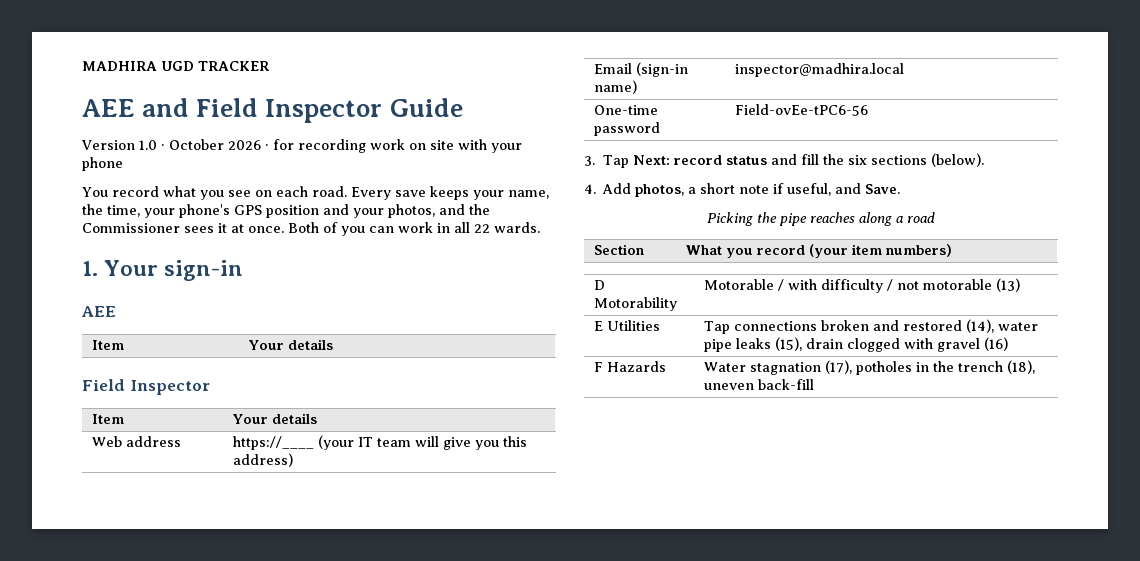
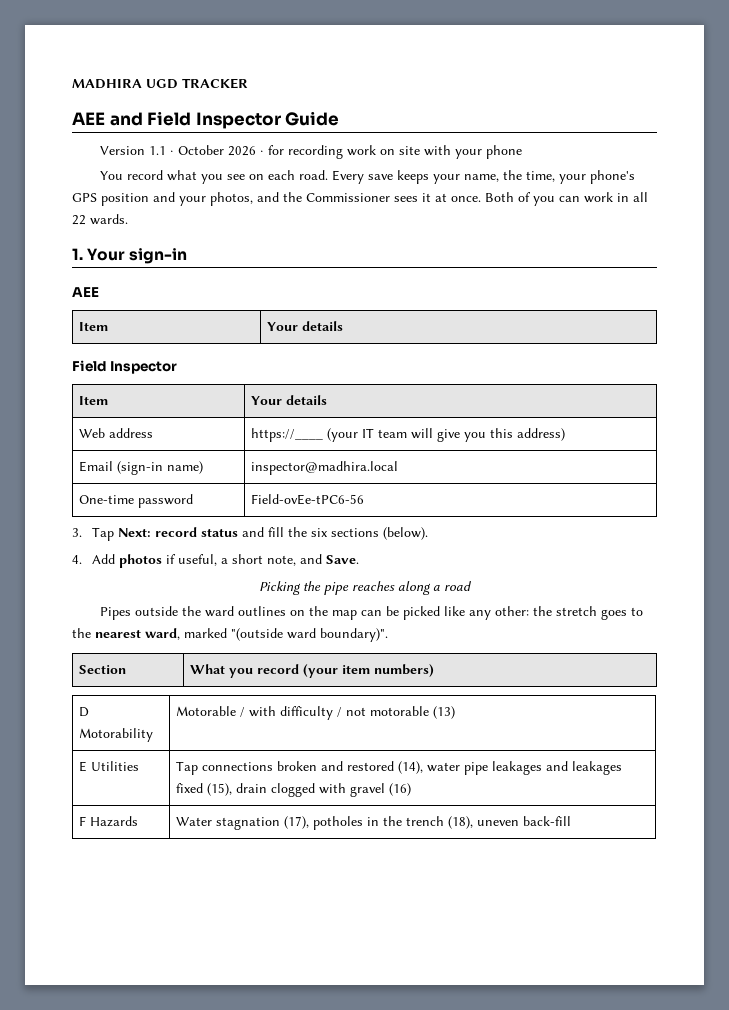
- Version 1.0 · October 2026 · for recording work on site with your phone
+ Version 1.1 · October 2026 · for recording work on site with your phone
- 4. Add photos, a short note if useful, and Save.
+ 4. Add photos if useful, a short note, and Save.
+ Pipes outside the ward outlines on the map can be picked like any other: the stretch goes to the nearest ward, marked "(outside ward boundary)".
- E Utilities | Tap connections broken and restored (14), water pipe leaks (15), drain clogged with gravel (16)
+ E Utilities | Tap connections broken and restored (14), water pipe leakages and leakages fixed (15), drain clogged with gravel (16)

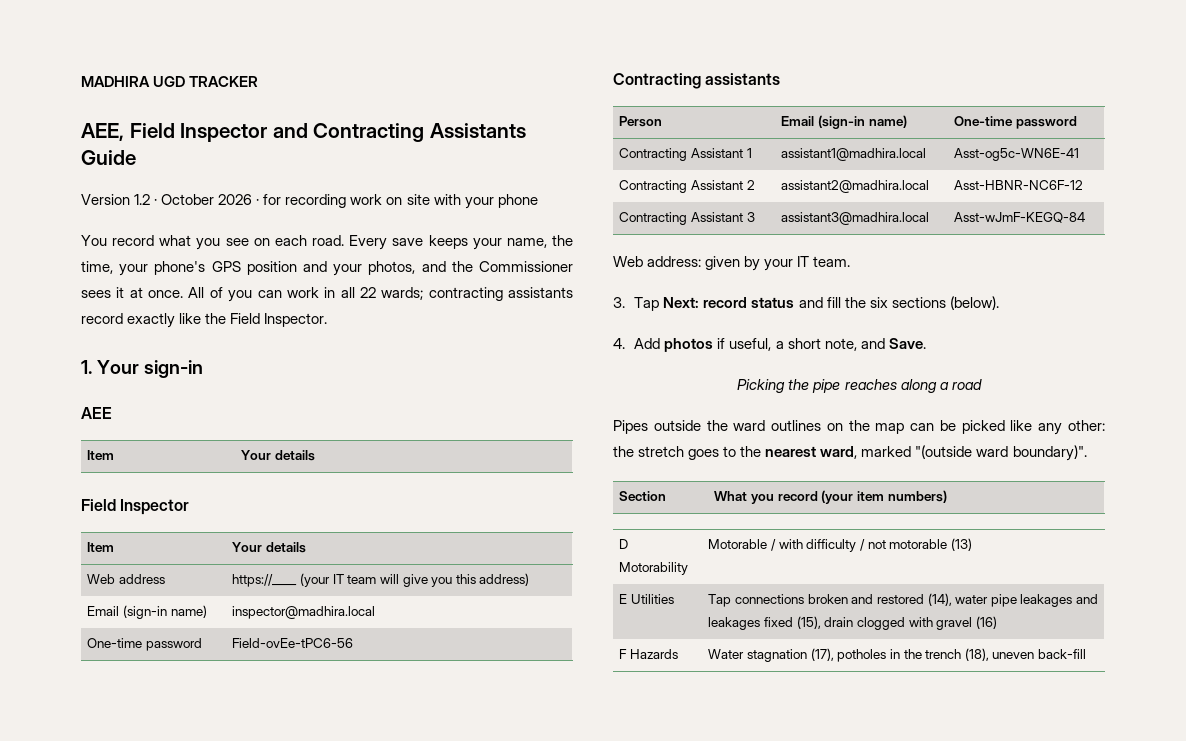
- AEE and Field Inspector Guide
+ AEE, Field Inspector and Contracting Assistants Guide
- Version 1.1 · October 2026 · for recording work on site with your phone
+ Version 1.2 · October 2026 · for recording work on site with your phone
- Both of you can work in all 22 wards.
+ All of you can work in all 22 wards; contracting assistants record exactly like the Field Inspector.
+ Contracting assistants
+ Person | Email (sign-in name) | One-time password
+ Contracting Assistant 1 | assistant1@madhira.local | Asst-og5c-WN6E-41
+ Contracting Assistant 2 | assistant2@madhira.local | Asst-HBNR-NC6F-12
+ Contracting Assistant 3 | assistant3@madhira.local | Asst-wJmF-KEGQ-84
+ Web address: given by your IT team.

